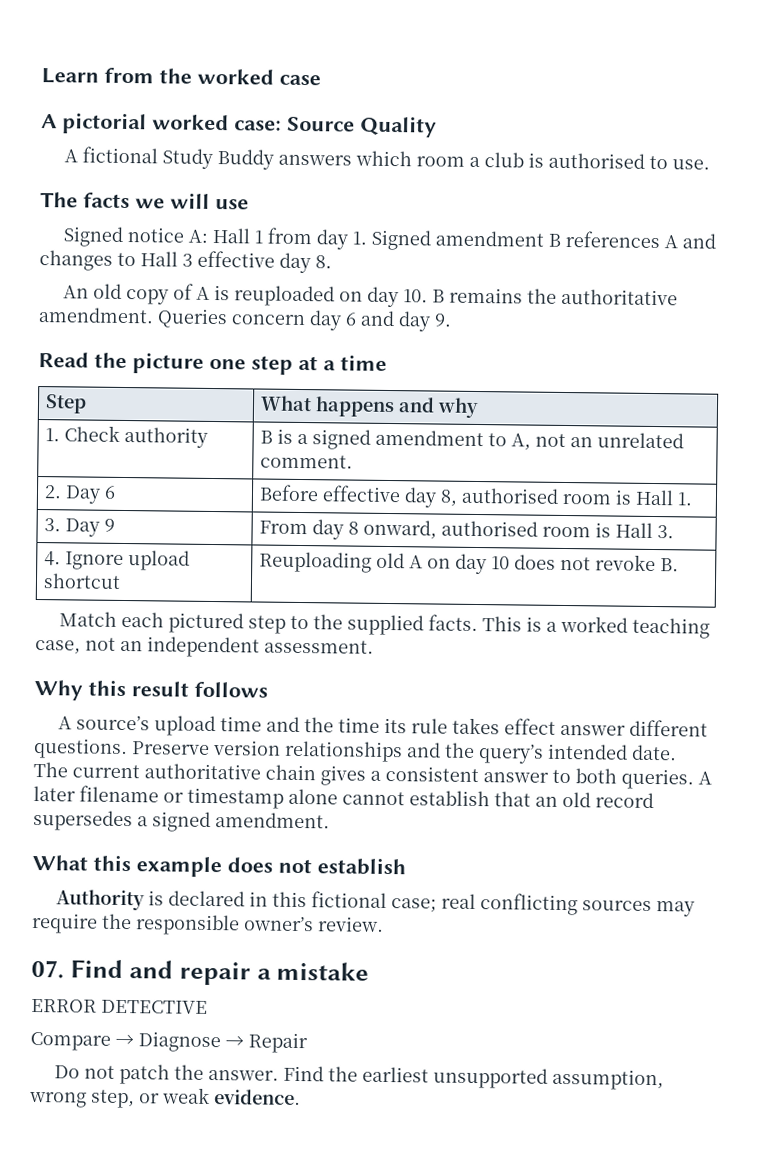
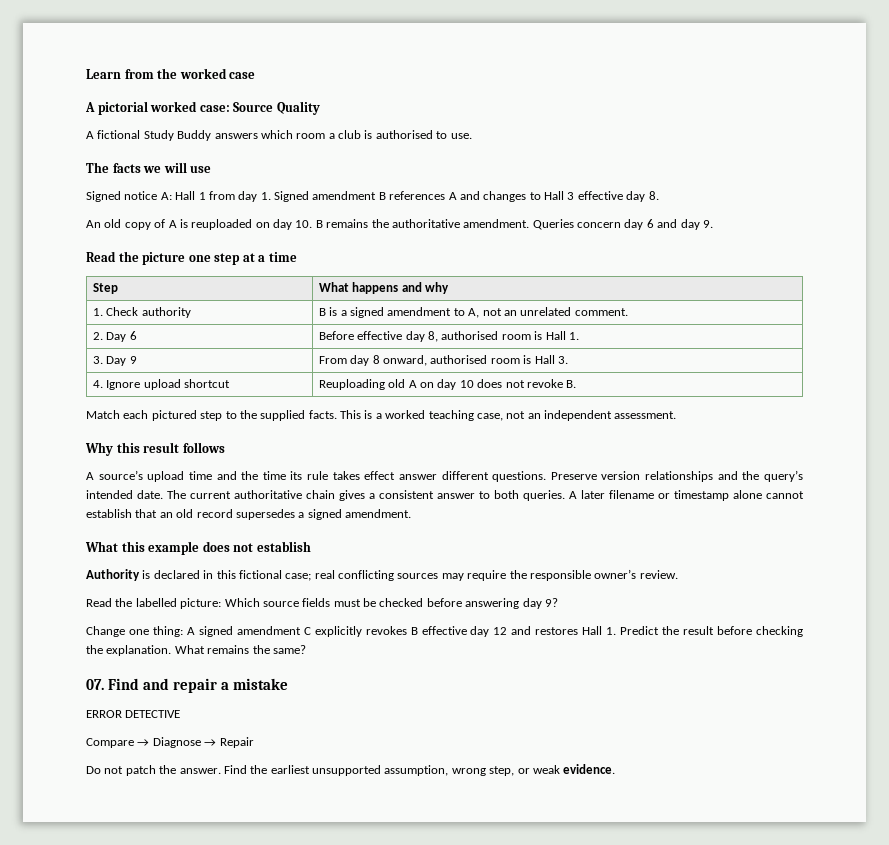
+ Read the labelled picture: Which source fields must be checked before answering day 9?
+ Change one thing: A signed amendment C explicitly revokes B effective day 12 and restores Hall 1. Predict the result before checking the explanation. What remains the same?

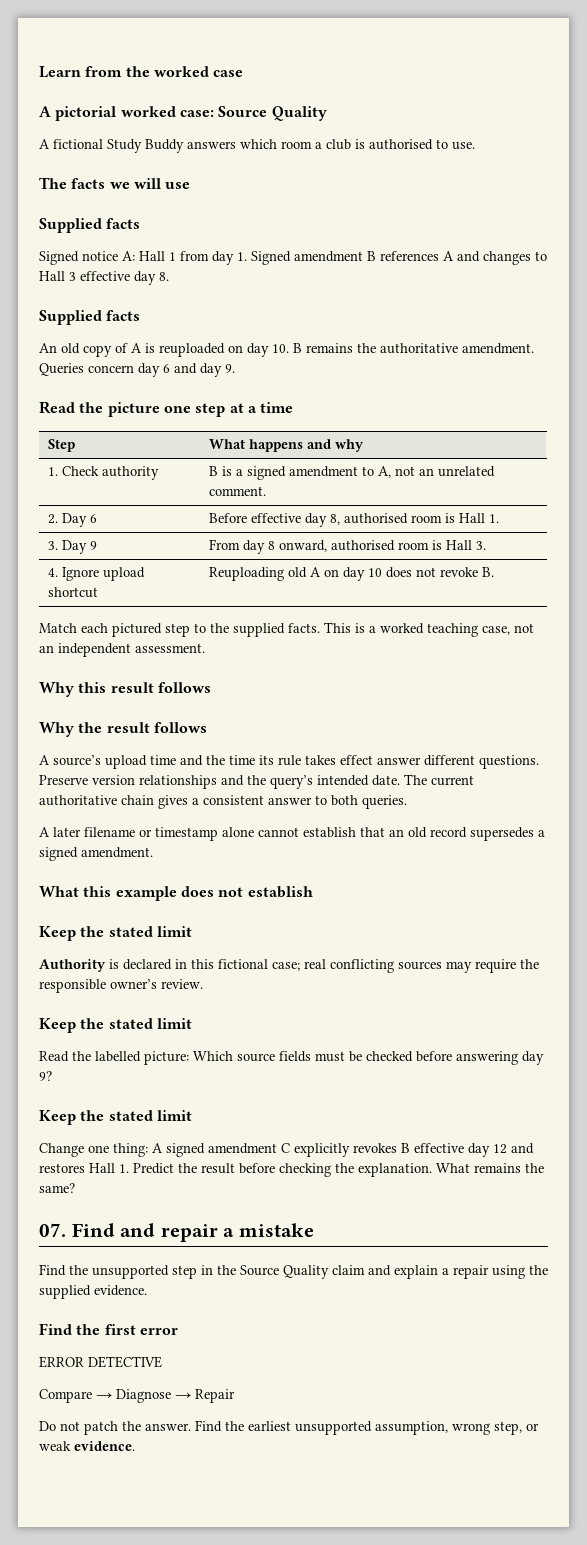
  The facts we will use
+ Supplied facts
  Signed notice A: Hall 1 from day 1. Signed amendment B references A and changes to Hall 3 effective day 8.
+ Supplied facts
+ Why the result follows
- The current authoritative chain gives a consistent answer to both queries. A later filename or timestamp alone cannot establish that an old record supersedes a signed amendment.
+ The current authoritative chain gives a consistent answer to both queries.
+ A later filename or timestamp alone cannot establish that an old record supersedes a signed amendment.
  What this example does not establish
+ Keep the stated limit
  Authority is declared in this fictional case; real conflicting sources may require the responsible owner’s review.
+ Keep the stated limit
  Read the labelled picture: Which source fields must be checked before answering day 9?
+ Keep the stated limit
+ Find the unsupported step in the Source Quality claim and explain a repair using the supplied evidence.
+ Find the first error

